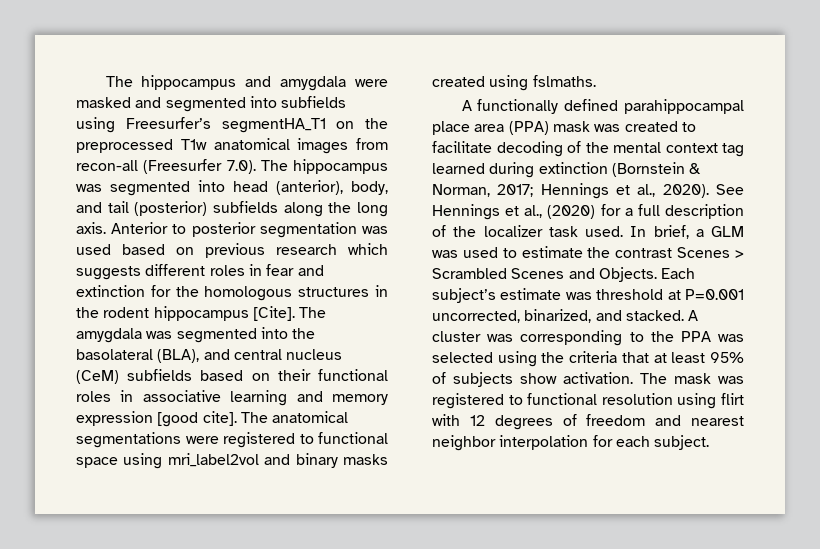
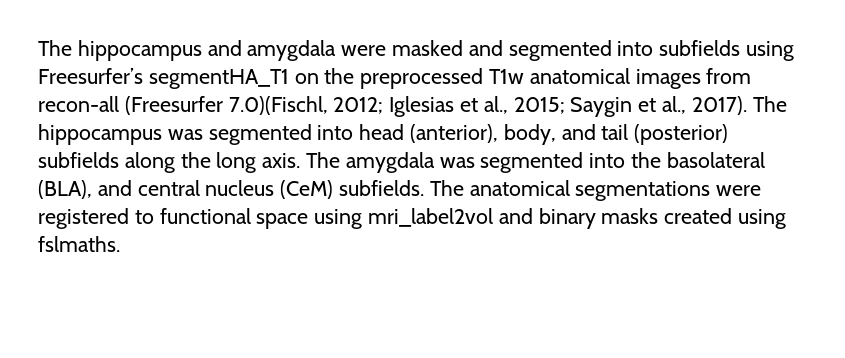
- The hippocampus and amygdala were masked and segmented into subfields using Freesurfer’s segmentHA_T1 on the preprocessed T1w anatomical images from recon-all (Freesurfer 7.0). The hippocampus was segmented into head (anterior), body, and tail (posterior) subfields along the long axis.
+ The hippocampus and amygdala were masked and segmented into subfields using Freesurfer’s segmentHA_T1 on the preprocessed T1w anatomical images from recon-all (Freesurfer 7.0)(Fischl, 2012; Iglesias et al., 2015; Saygin et al., 2017). The hippocampus was segmented into head (anterior), body, and tail (posterior) subfields along the long axis.
- Anterior to posterior segmentation was used based on previous research which suggests different roles in fear and extinction for the homologous structures in the rodent hippocampus [Cite].
- The amygdala was segmented into the basolateral (BLA), and central nucleus (CeM) subfields based on their functional roles in associative learning and memory expression [good cite].
+ The amygdala was segmented into the basolateral (BLA), and central nucleus (CeM) subfields.
- A functionally defined parahippocampal place area (PPA) mask was created to facilitate decoding of the mental context tag learned during extinction (Bornstein & Norman, 2017; Hennings et al., 2020). See Hennings et al., (2020) for a full description of the localizer task used. In brief, a GLM was used to estimate the contrast Scenes > Scrambled Scenes and Objects. Each subject’s estimate was threshold at P=0.001 uncorrected, binarized, and stacked. A cluster was corresponding to the PPA was selected using the criteria that at least 95% of subjects show activation. The mask was registered to functional resolution using flirt with 12 degrees of freedom and nearest neighbor interpolation for each subject.

